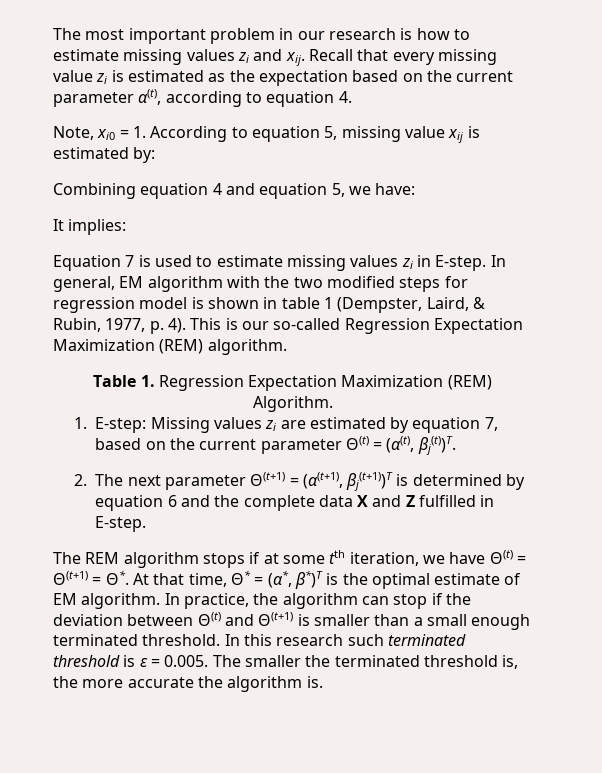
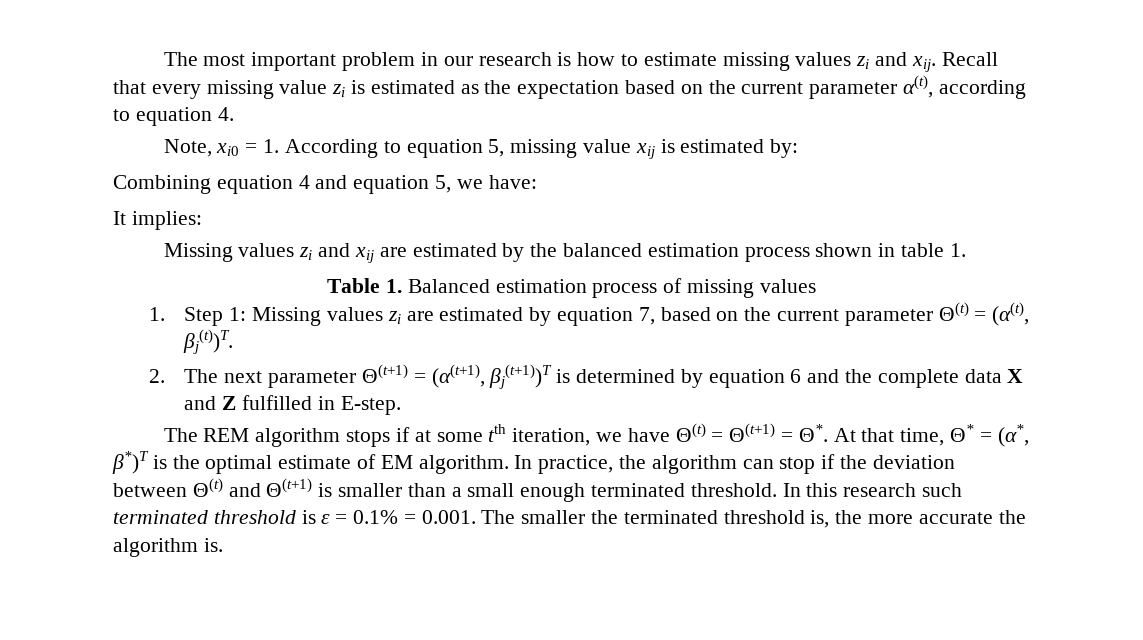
- Equation 7 is used to estimate missing values zi in E-step. In general, EM algorithm with the two modified steps for regression model is shown in table 1 (Dempster, Laird, & Rubin, 1977, p. 4). This is our so-called Regression Expectation Maximization (REM) algorithm.
- Table 1. Regression Expectation Maximization (REM) Algorithm.
- 1. E-step: Missing values zi are estimated by equation 7, based on the current parameter Θ(t) = (α(t), βj(t))T.
+ Missing values zi and xij are estimated by the balanced estimation process shown in table 1.
+ Table 1. Balanced estimation process of missing values
+ 1. Step 1: Missing values zi are estimated by equation 7, based on the current parameter Θ(t) = (α(t), βj(t))T.
- In this research such terminated threshold is ε = 0.005. The smaller the terminated threshold is, the more accurate the algorithm is.
+ In this research such terminated threshold is ε = 0.1% = 0.001. The smaller the terminated threshold is, the more accurate the algorithm is.

